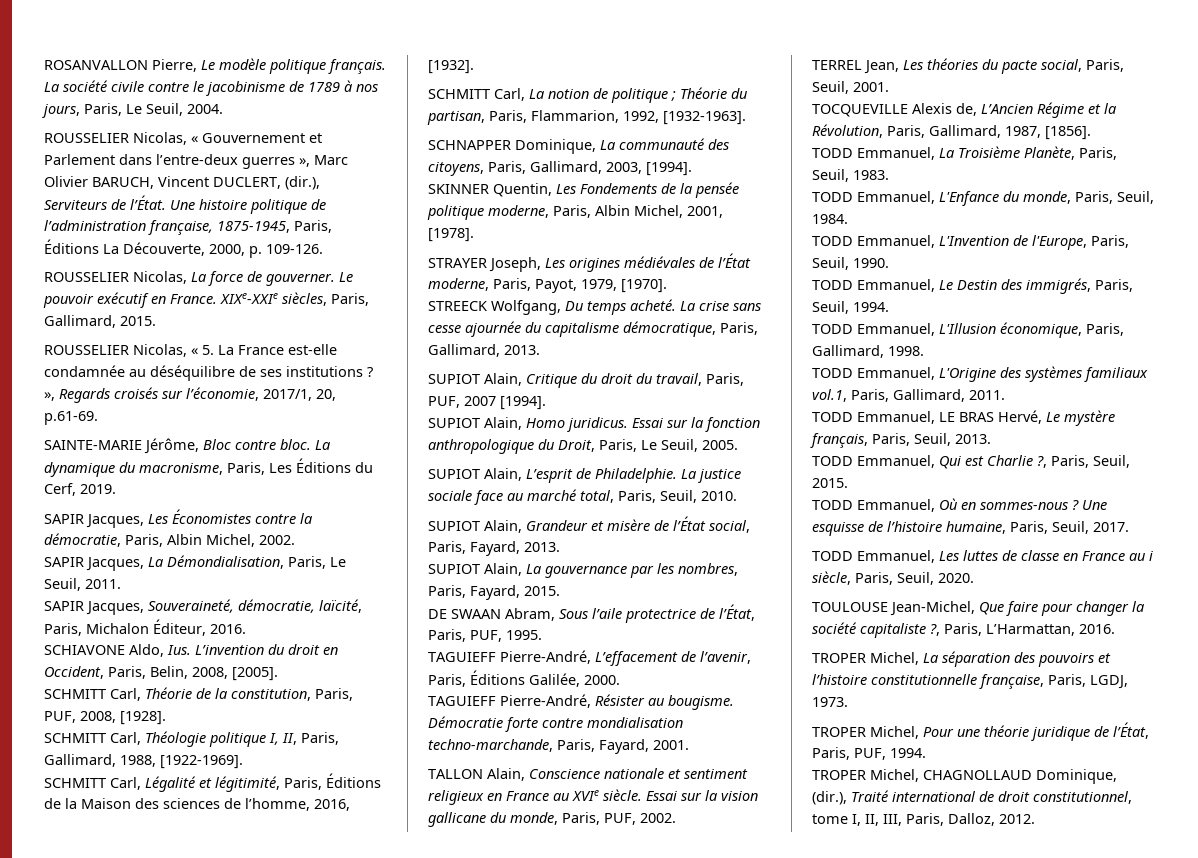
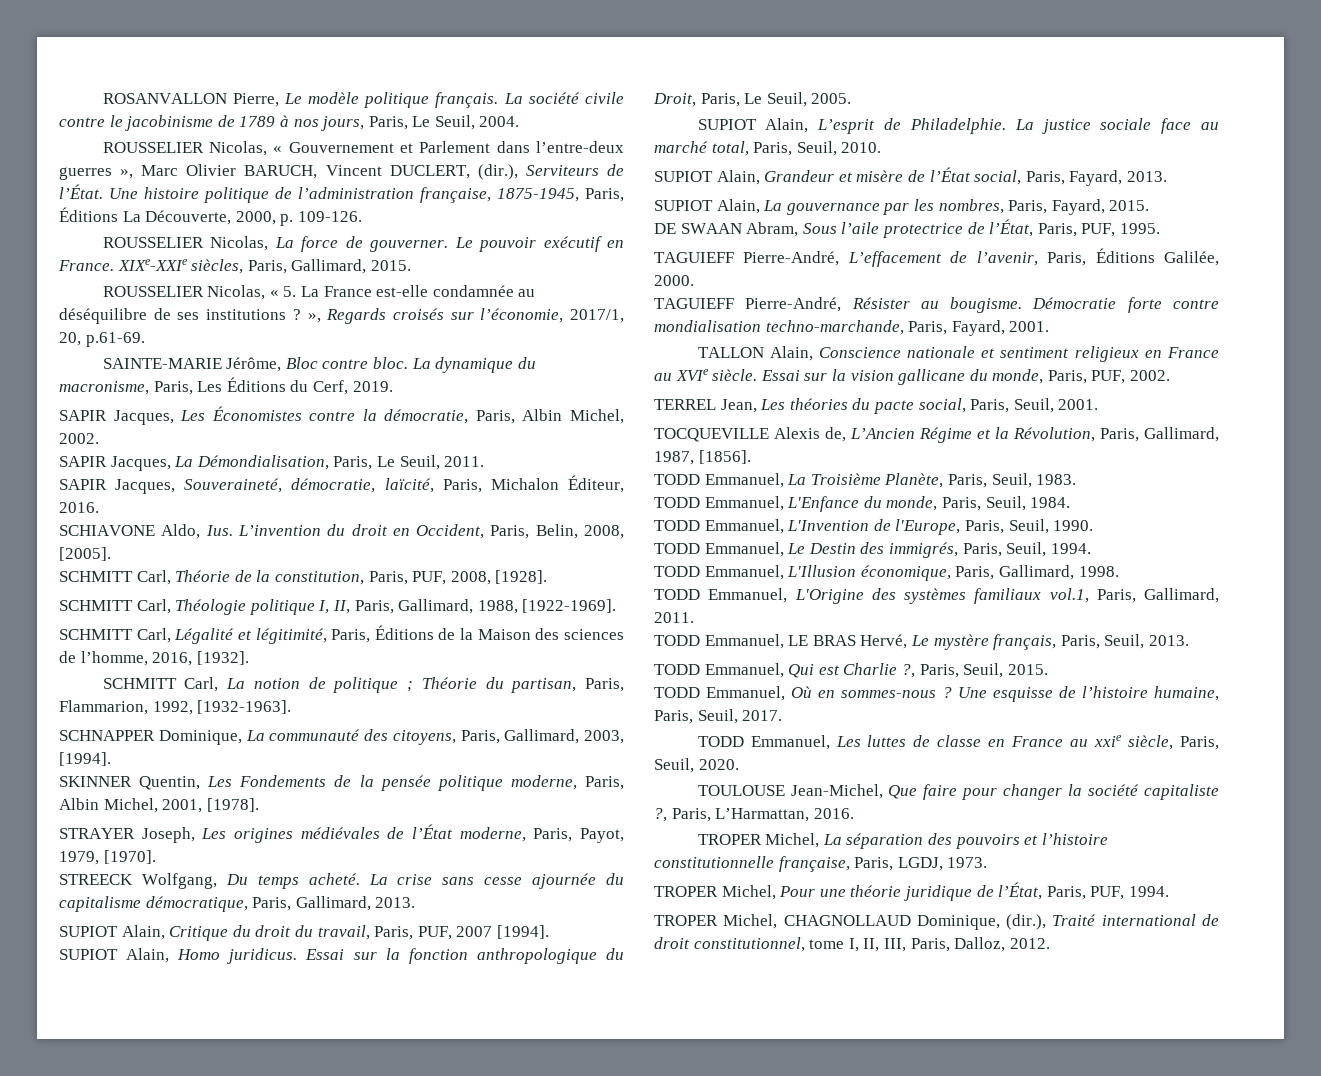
- TODD Emmanuel, Les luttes de classe en France au i siècle, Paris, Seuil, 2020.
+ TODD Emmanuel, Les luttes de classe en France au xxie siècle, Paris, Seuil, 2020.

